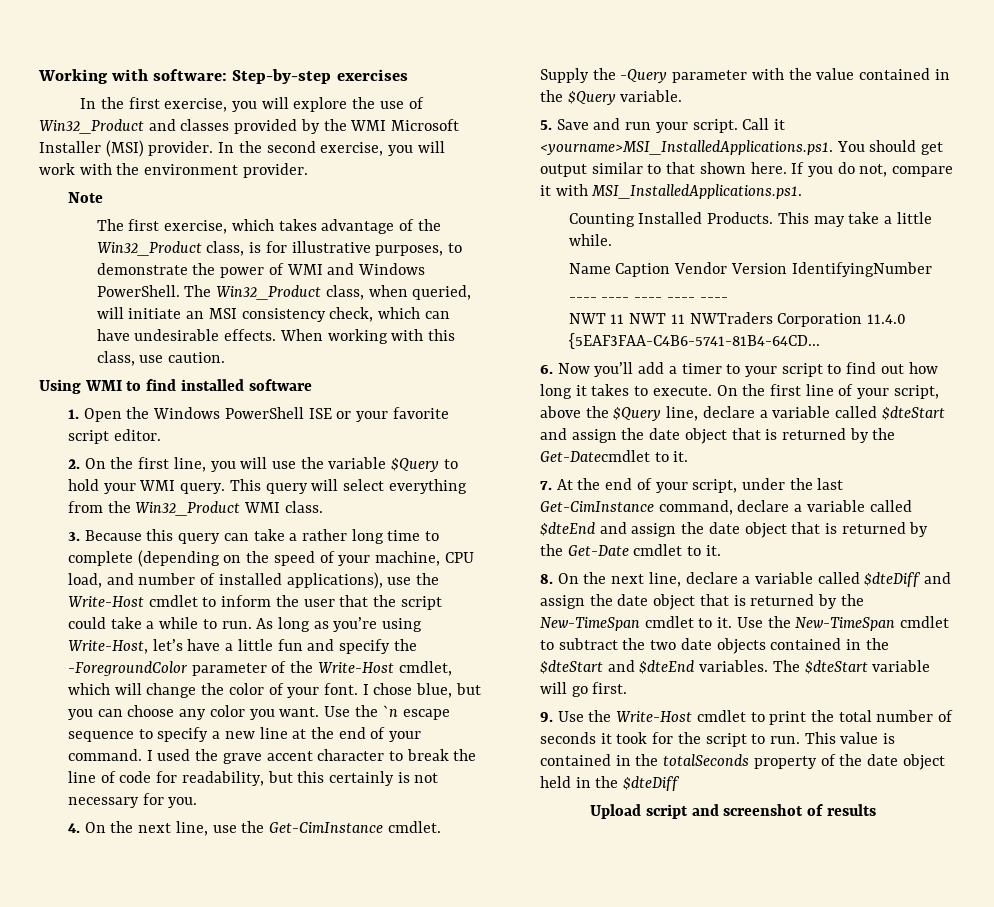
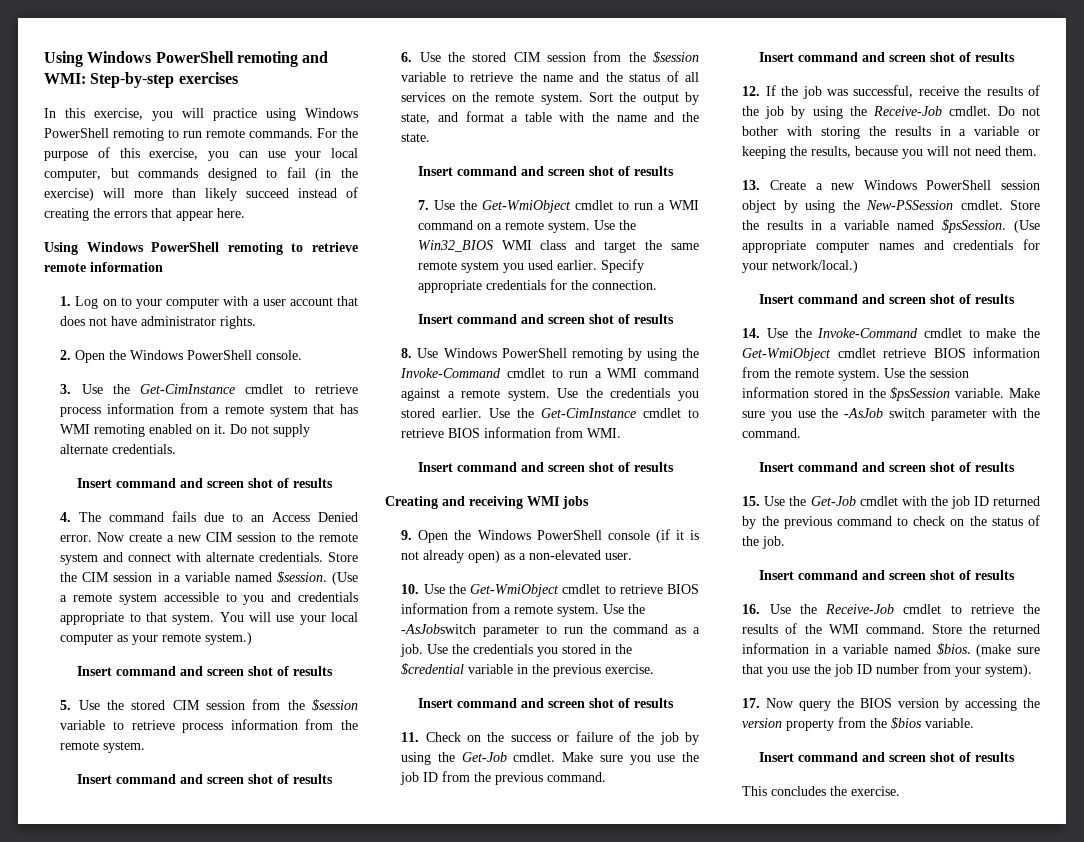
- Working with software: Step-by-step exercises
+ Using Windows PowerShell remoting and WMI: Step-by-step exercises
- In the first exercise, you will explore the use of Win32_Product and classes provided by the WMI Microsoft Installer (MSI) provider. In the second exercise, you will work with the environment provider.
- Note
- The first exercise, which takes advantage of the Win32_Product class, is for illustrative purposes, to demonstrate the power of WMI and Windows PowerShell. The Win32_Product class, when queried, will initiate an MSI consistency check, which can have undesirable effects. When working with this class, use caution.
- Using WMI to find installed software
- 1. Open the Windows PowerShell ISE or your favorite script editor.
- 2. On the first line, you will use the variable $Query to hold your WMI query. This query will select everything from the Win32_Product WMI class.
- 3. Because this query can take a rather long time to complete (depending on the speed of your machine, CPU load, and number of installed applications), use the Write-Host cmdlet to inform the user that the script could take a while to run. As long as you’re using Write-Host, let’s have a little fun and specify the -ForegroundColor parameter of the Write-Host cmdlet, which will change the color of your font. I chose blue, but you can choose any color you want. Use the `n escape sequence to specify a new line at the end of your command. I used the grave accent character to break the line of code for readability, but this certainly is not necessary for you.
- 4. On the next line, use the Get-CimInstance cmdlet. Supply the -Query parameter with the value contained in the $Query variable.
- 5. Save and run your script. Call it <yourname>MSI_InstalledApplications.ps1. You should get output similar to that shown here. If you do not, compare it with MSI_InstalledApplications.ps1.
- Counting Installed Products. This may take a little while.
- Name Caption Vendor Version IdentifyingNumber
- ---- ---- ---- ---- ----
- NWT 11 NWT 11 NWTraders Corporation 11.4.0 {5EAF3FAA-C4B6-5741-81B4-64CD...
- 6. Now you’ll add a timer to your script to find out how long it takes to execute. On the first line of your script, above the $Query line, declare a variable called $dteStart and assign the date object that is returned by the Get-Datecmdlet to it.
- 7. At the end of your script, under the last Get-CimInstance command, declare a variable called $dteEnd and assign the date object that is returned by the Get-Date cmdlet to it.
- 8. On the next line, declare a variable called $dteDiff and assign the date object that is returned by the New-TimeSpan cmdlet to it. Use the New-TimeSpan cmdlet to subtract the two date objects contained in the $dteStart and $dteEnd variables. The $dteStart variable will go first.
- 9. Use the Write-Host cmdlet to print the total number of seconds it took for the script to run. This value is contained in the totalSeconds property of the date object held in the $dteDiff
- Upload script and screenshot of results
+ In this exercise, you will practice using Windows PowerShell remoting to run remote commands. For the purpose of this exercise, you can use your local computer, but commands designed to fail (in the exercise) will more than likely succeed instead of creating the errors that appear here.
+ Using Windows PowerShell remoting to retrieve remote information
+ 1. Log on to your computer with a user account that does not have administrator rights.
+ 2. Open the Windows PowerShell console.
+ 3. Use the Get-CimInstance cmdlet to retrieve process information from a remote system that has WMI remoting enabled on it. Do not supply alternate credentials.
+ Insert command and screen shot of results
+ 4. The command fails due to an Access Denied error. Now create a new CIM session to the remote system and connect with alternate credentials. Store the CIM session in a variable named $session. (Use a remote system accessible to you and credentials appropriate to that system. You will use your local computer as your remote system.)
+ Insert command and screen shot of results
+ 5. Use the stored CIM session from the $session variable to retrieve process information from the remote system.
+ Insert command and screen shot of results
+ 6. Use the stored CIM session from the $session variable to retrieve the name and the status of all services on the remote system. Sort the output by state, and format a table with the name and the state.
+ Insert command and screen shot of results
+ 7. Use the Get-WmiObject cmdlet to run a WMI command on a remote system. Use the Win32_BIOS WMI class and target the same remote system you used earlier. Specify appropriate credentials for the connection.
+ Insert command and screen shot of results
+ 8. Use Windows PowerShell remoting by using the Invoke-Command cmdlet to run a WMI command against a remote system. Use the credentials you stored earlier. Use the Get-CimInstance cmdlet to retrieve BIOS information from WMI.
+ Insert command and screen shot of results
+ Creating and receiving WMI jobs
+ 9. Open the Windows PowerShell console (if it is not already open) as a non-elevated user.
+ 10. Use the Get-WmiObject cmdlet to retrieve BIOS information from a remote system. Use the -AsJobswitch parameter to run the command as a job. Use the credentials you stored in the $credential variable in the previous exercise.
+ Insert command and screen shot of results
+ 11. Check on the success or failure of the job by using the Get-Job cmdlet. Make sure you use the job ID from the previous command.
+ Insert command and screen shot of results
+ 12. If the job was successful, receive the results of the job by using the Receive-Job cmdlet. Do not bother with storing the results in a variable or keeping the results, because you will not need them.
+ 13. Create a new Windows PowerShell session object by using the New-PSSession cmdlet. Store the results in a variable named $psSession. (Use appropriate computer names and credentials for your network/local.)
+ Insert command and screen shot of results
+ 14. Use the Invoke-Command cmdlet to make the Get-WmiObject cmdlet retrieve BIOS information from the remote system. Use the session information stored in the $psSession variable. Make sure you use the -AsJob switch parameter with the command.
+ Insert command and screen shot of results
+ 15. Use the Get-Job cmdlet with the job ID returned by the previous command to check on the status of the job.
+ Insert command and screen shot of results
+ 16. Use the Receive-Job cmdlet to retrieve the results of the WMI command. Store the returned information in a variable named $bios. (make sure that you use the job ID number from your system).
+ 17. Now query the BIOS version by accessing the version property from the $bios variable.
+ Insert command and screen shot of results
+ This concludes the exercise.

